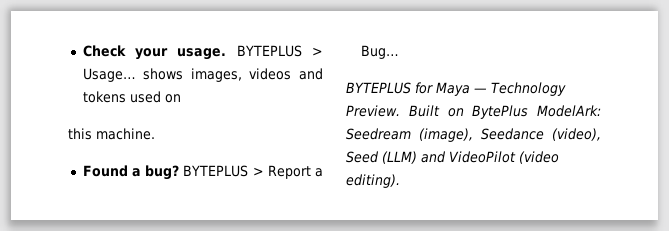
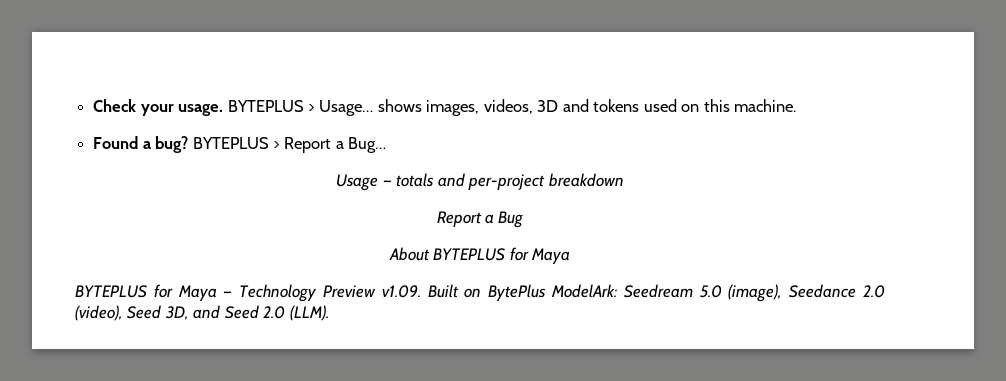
- BYTEPLUS > Usage… shows images, videos and tokens used on
- this machine.
+ BYTEPLUS > Usage… shows images, videos, 3D and tokens used on this machine.
+ Usage — totals and per-project breakdown
+ Report a Bug
+ About BYTEPLUS for Maya
- BYTEPLUS for Maya — Technology Preview. Built on BytePlus ModelArk: Seedream (image), Seedance (video), Seed (LLM) and VideoPilot (video editing).
+ BYTEPLUS for Maya — Technology Preview v1.09. Built on BytePlus ModelArk: Seedream 5.0 (image), Seedance 2.0 (video), Seed 3D, and Seed 2.0 (LLM).

